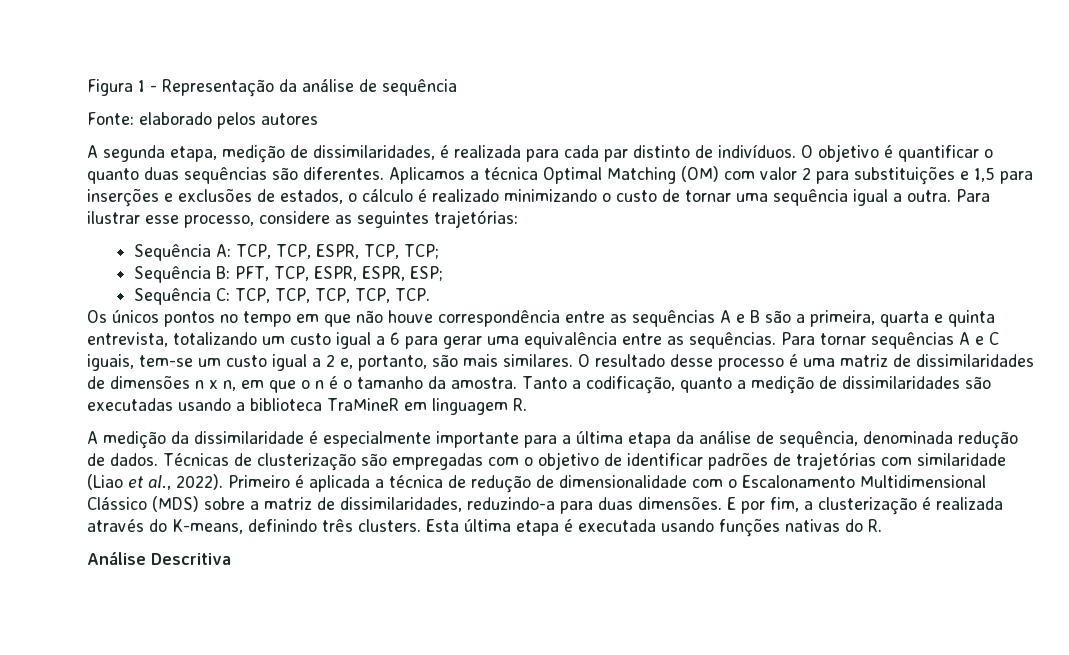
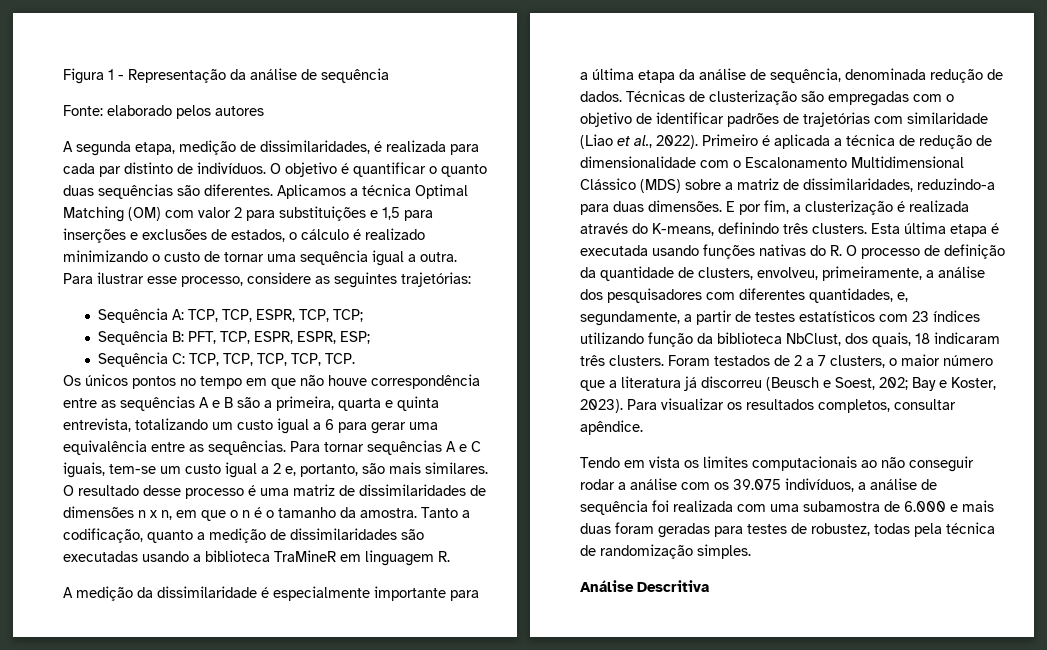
- Esta última etapa é executada usando funções nativas do R.
+ Esta última etapa é executada usando funções nativas do R. O processo de definição da quantidade de clusters, envolveu, primeiramente, a análise dos pesquisadores com diferentes quantidades, e, segundamente, a partir de testes estatísticos com 23 índices utilizando função da biblioteca NbClust, dos quais, 18 indicaram três clusters. Foram testados de 2 a 7 clusters, o maior número que a literatura já discorreu (Beusch e Soest, 202; Bay e Koster, 2023). Para visualizar os resultados completos, consultar apêndice.
+ Tendo em vista os limites computacionais ao não conseguir rodar a análise com os 39.075 indivíduos, a análise de sequência foi realizada com uma subamostra de 6.000 e mais duas foram geradas para testes de robustez, todas pela técnica de randomização simples.

